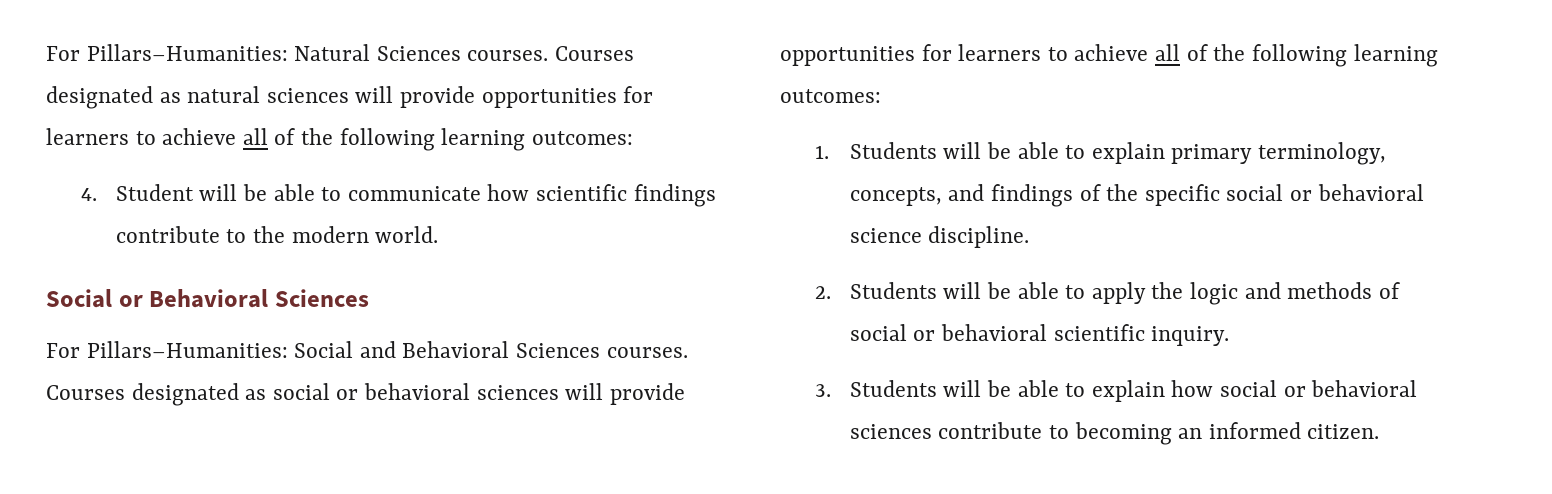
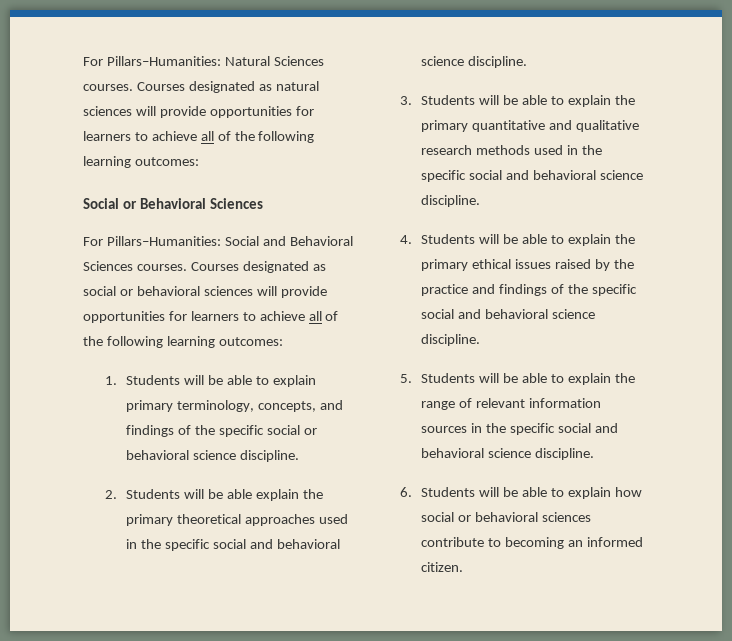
- 4. Student will be able to communicate how scientific findings contribute to the modern world.
- 2. Students will be able to apply the logic and methods of social or behavioral scientific inquiry.
- 3. Students will be able to explain how social or behavioral sciences contribute to becoming an informed citizen.
+ 2. Students will be able explain the primary theoretical approaches used in the specific social and behavioral science discipline.
+ 3. Students will be able to explain the primary quantitative and qualitative research methods used in the specific social and behavioral science discipline.
+ 4. Students will be able to explain the primary ethical issues raised by the practice and findings of the specific social and behavioral science discipline.
+ 5. Students will be able to explain the range of relevant information sources in the specific social and behavioral science discipline.
+ 6. Students will be able to explain how social or behavioral sciences contribute to becoming an informed citizen.

